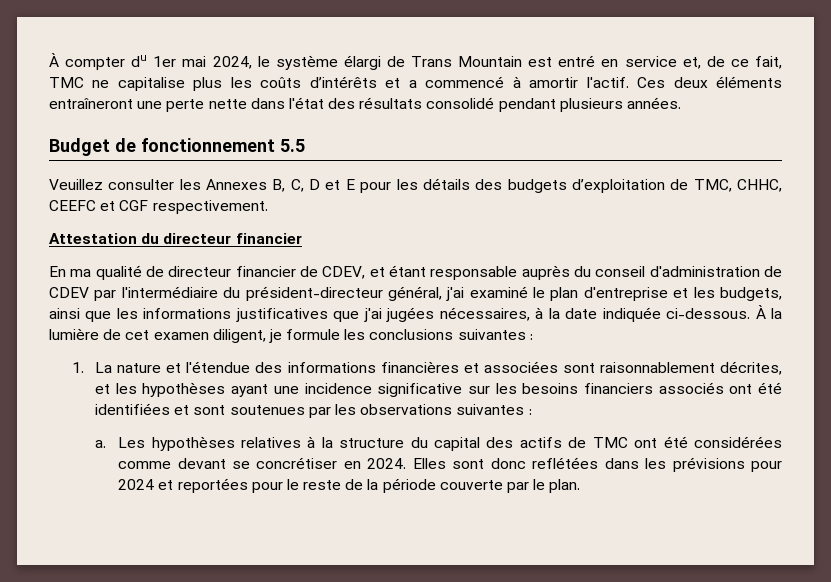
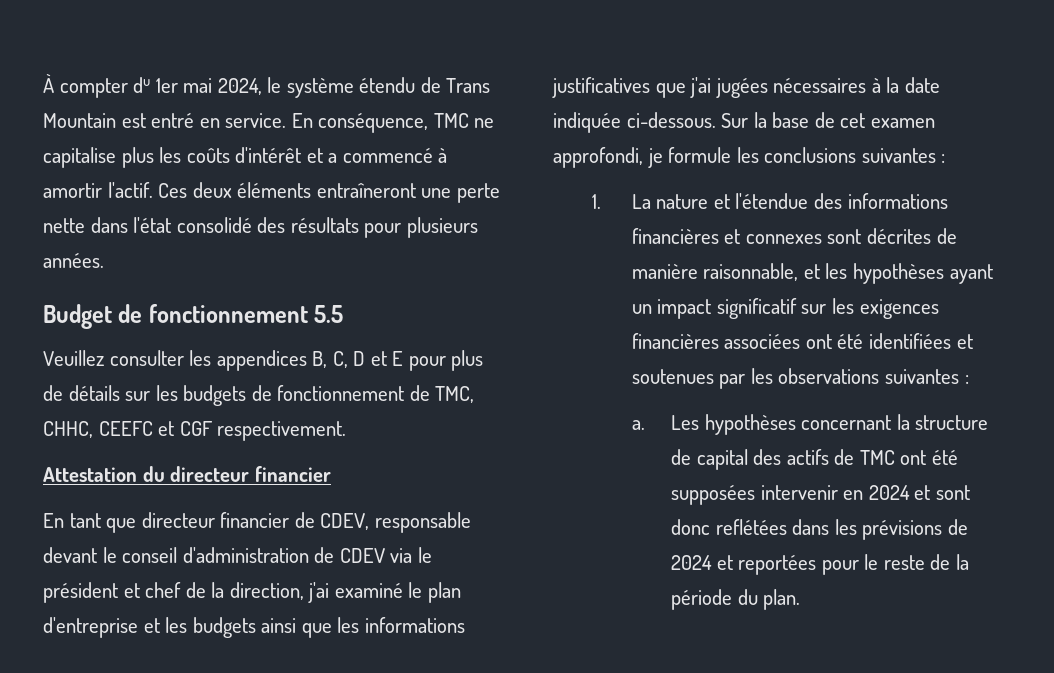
- À compter du 1er mai 2024, le système élargi de Trans Mountain est entré en service et, de ce fait, TMC ne capitalise plus les coûts d’intérêts et a commencé à amortir l'actif.
+ À compter du 1er mai 2024, le système étendu de Trans Mountain est entré en service. En conséquence, TMC ne capitalise plus les coûts d'intérêt et a commencé à amortir l'actif.
- Ces deux éléments entraîneront une perte nette dans l'état des résultats consolidé pendant plusieurs années.
+ Ces deux éléments entraîneront une perte nette dans l'état consolidé des résultats pour plusieurs années.
- Veuillez consulter les Annexes B, C, D et E pour les détails des budgets d’exploitation de TMC, CHHC, CEEFC et CGF respectivement.
+ Veuillez consulter les appendices B, C, D et E pour plus de détails sur les budgets de fonctionnement de TMC, CHHC, CEEFC et CGF respectivement.
- En ma qualité de directeur financier de CDEV, et étant responsable auprès du conseil d'administration de CDEV par l'intermédiaire du président-directeur général, j'ai examiné le plan d'entreprise et les budgets, ainsi que les informations justificatives que j'ai jugées nécessaires, à la date indiquée ci-dessous.
+ En tant que directeur financier de CDEV, responsable devant le conseil d'administration de CDEV via le président et chef de la direction, j'ai examiné le plan d'entreprise et les budgets ainsi que les informations justificatives que j'ai jugées nécessaires à la date indiquée ci-dessous.
- À la lumière de cet examen diligent, je formule les conclusions suivantes :
+ Sur la base de cet examen approfondi, je formule les conclusions suivantes :
- 1. La nature et l'étendue des informations financières et associées sont raisonnablement décrites, et les hypothèses ayant une incidence significative sur les besoins financiers associés ont été identifiées et sont soutenues par les observations suivantes :
+ 1. La nature et l'étendue des informations financières et connexes sont décrites de manière raisonnable, et les hypothèses ayant un impact significatif sur les exigences financières associées ont été identifiées et soutenues par les observations suivantes :
- Les hypothèses relatives à la structure du capital des actifs de TMC ont été considérées comme devant se concrétiser en 2024. Elles sont donc reflétées dans les prévisions pour 2024 et reportées pour le reste de la période couverte par le plan.
+ Les hypothèses concernant la structure de capital des actifs de TMC ont été supposées intervenir en 2024 et sont donc reflétées dans les prévisions de 2024 et reportées pour le reste de la période du plan.

